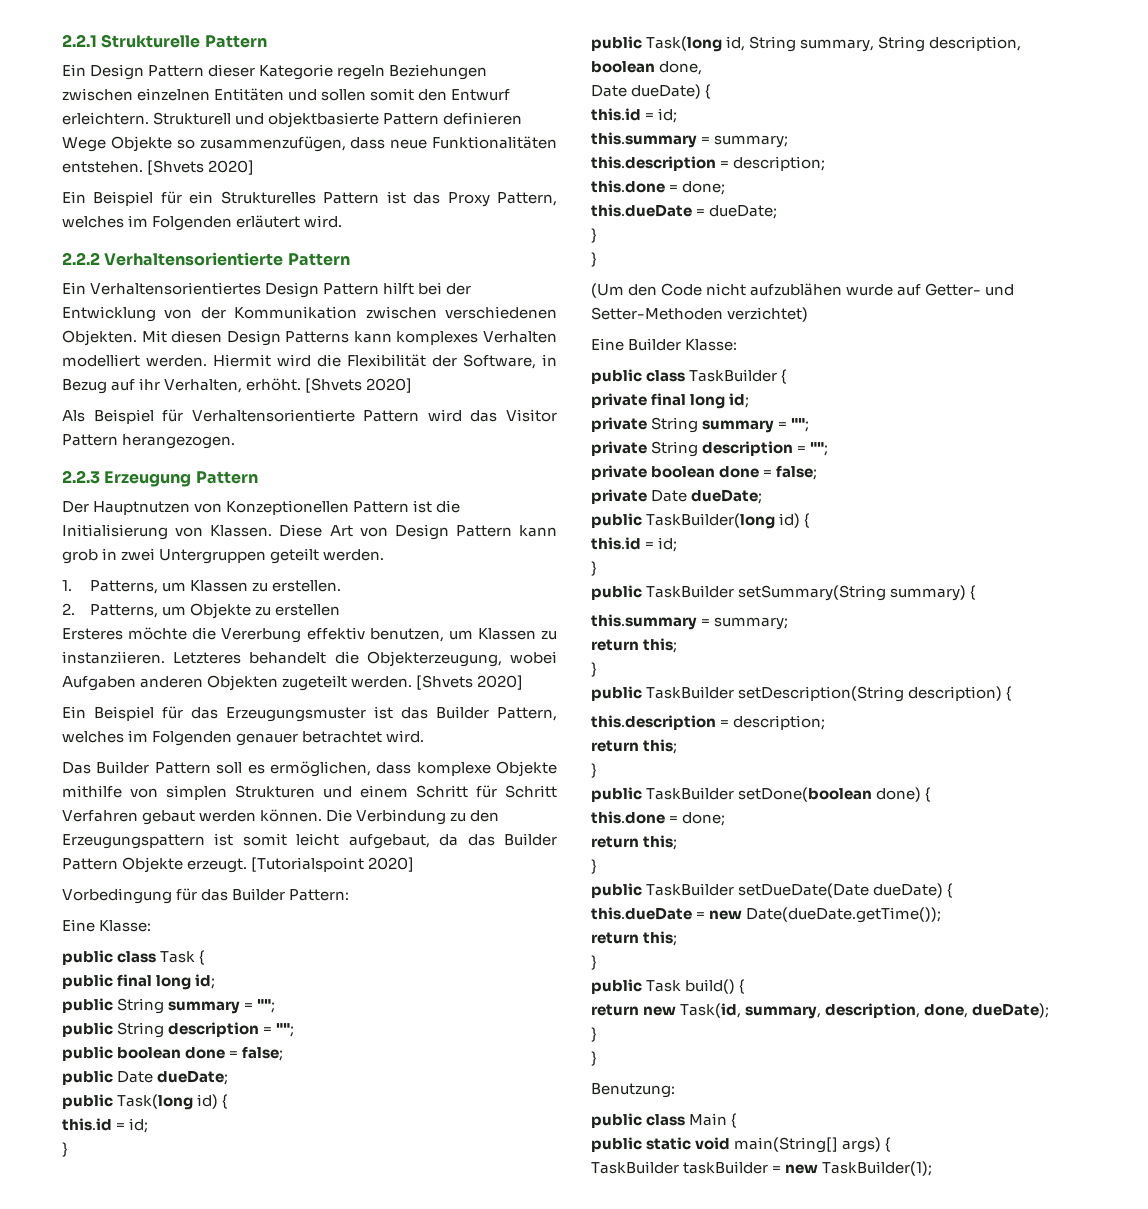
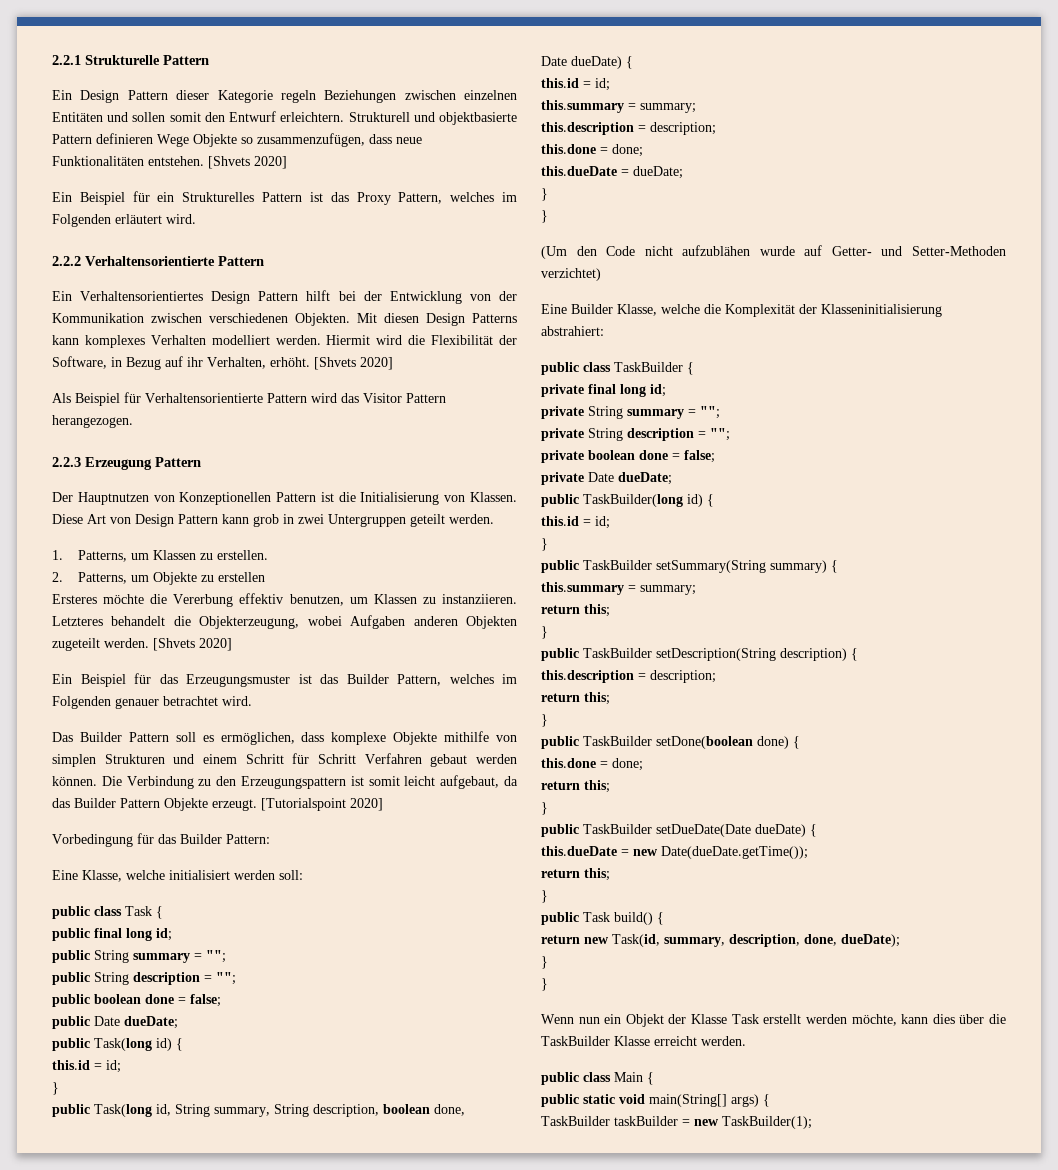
- Eine Klasse:
+ Eine Klasse, welche initialisiert werden soll:
- Eine Builder Klasse:
+ Eine Builder Klasse, welche die Komplexität der Klasseninitialisierung abstrahiert:
- Benutzung:
+ Wenn nun ein Objekt der Klasse Task erstellt werden möchte, kann dies über die TaskBuilder Klasse erreicht werden.

